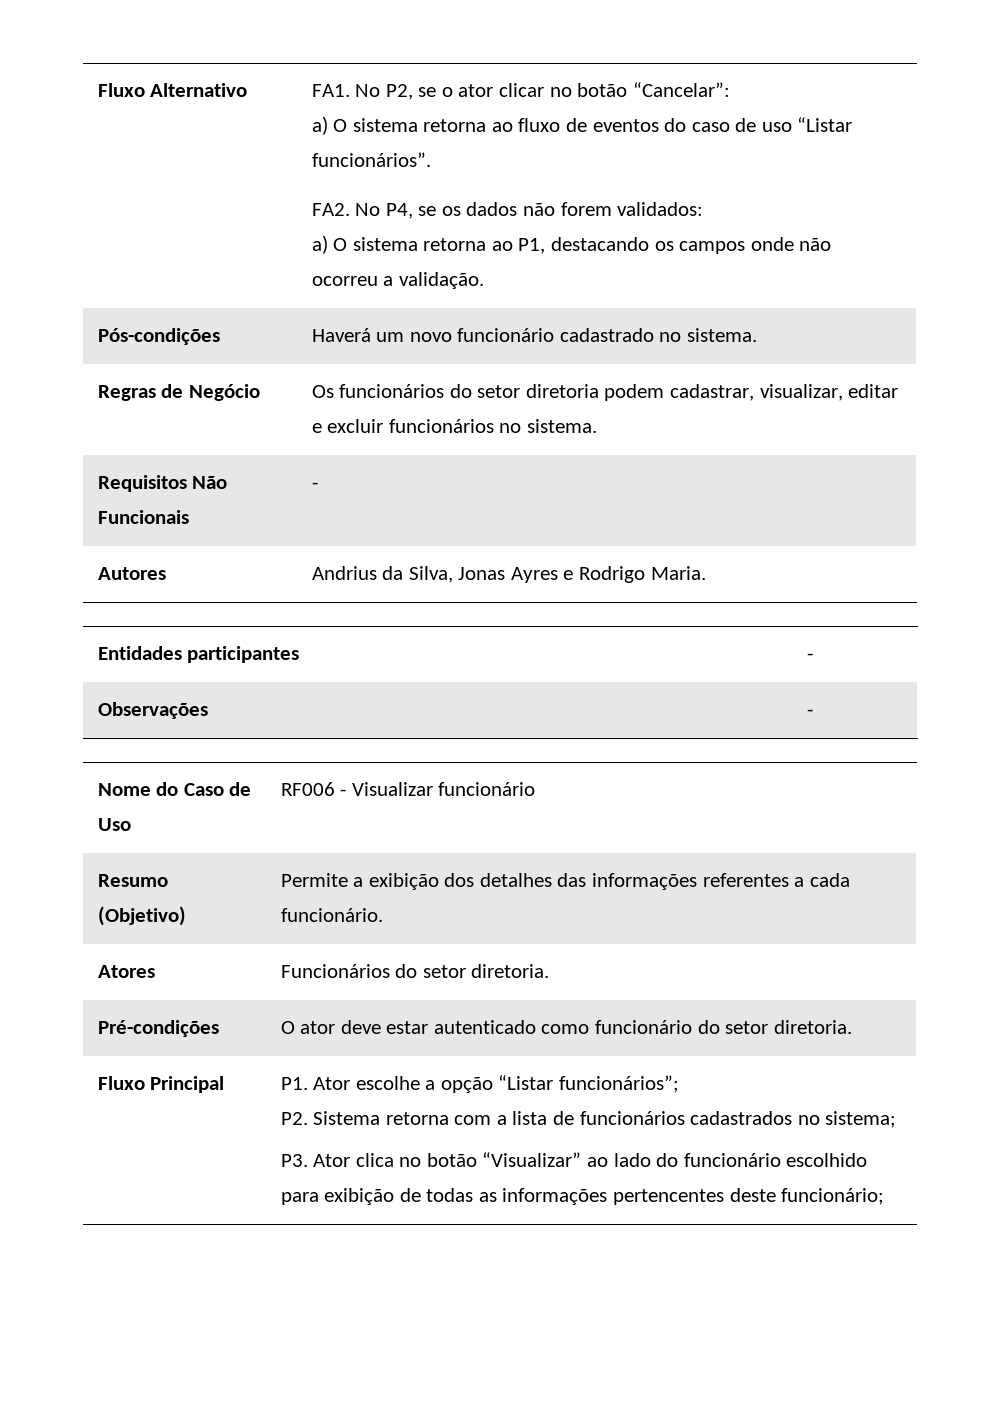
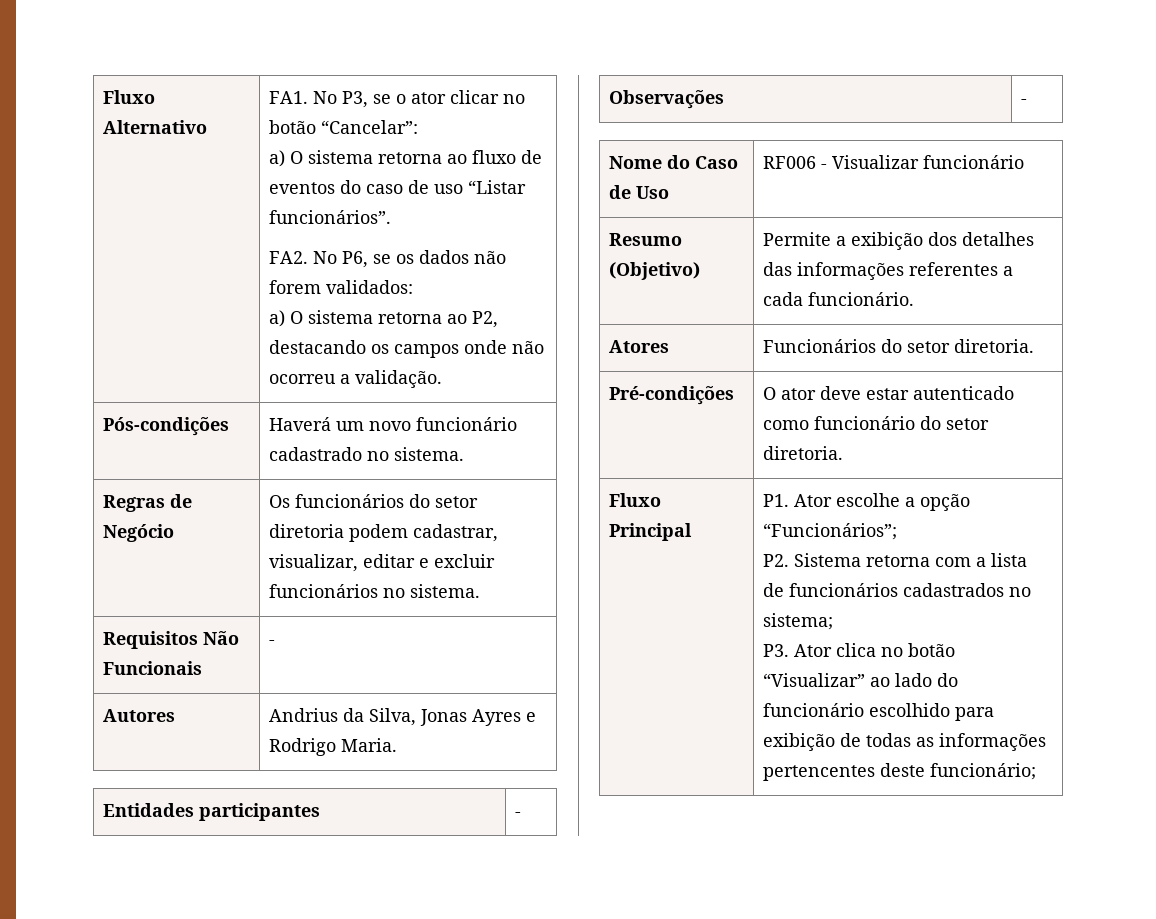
- FA1. No P2, se o ator clicar no botão “Cancelar”:
+ FA1. No P3, se o ator clicar no botão “Cancelar”:
- FA2. No P4, se os dados não forem validados:
+ FA2. No P6, se os dados não forem validados:
- a) O sistema retorna ao P1, destacando os campos onde não ocorreu a validação.
+ a) O sistema retorna ao P2, destacando os campos onde não ocorreu a validação.
- Fluxo Principal | P1. Ator escolhe a opção “Listar funcionários”;
+ Fluxo Principal | P1. Ator escolhe a opção “Funcionários”;

